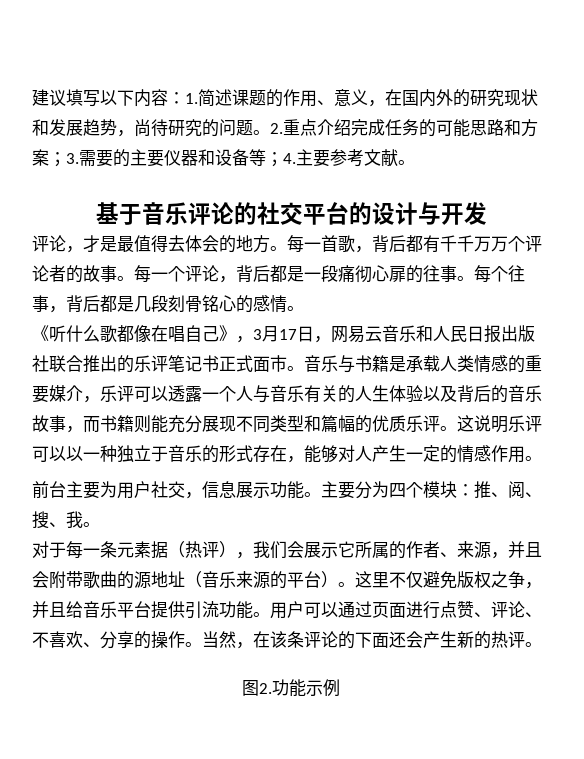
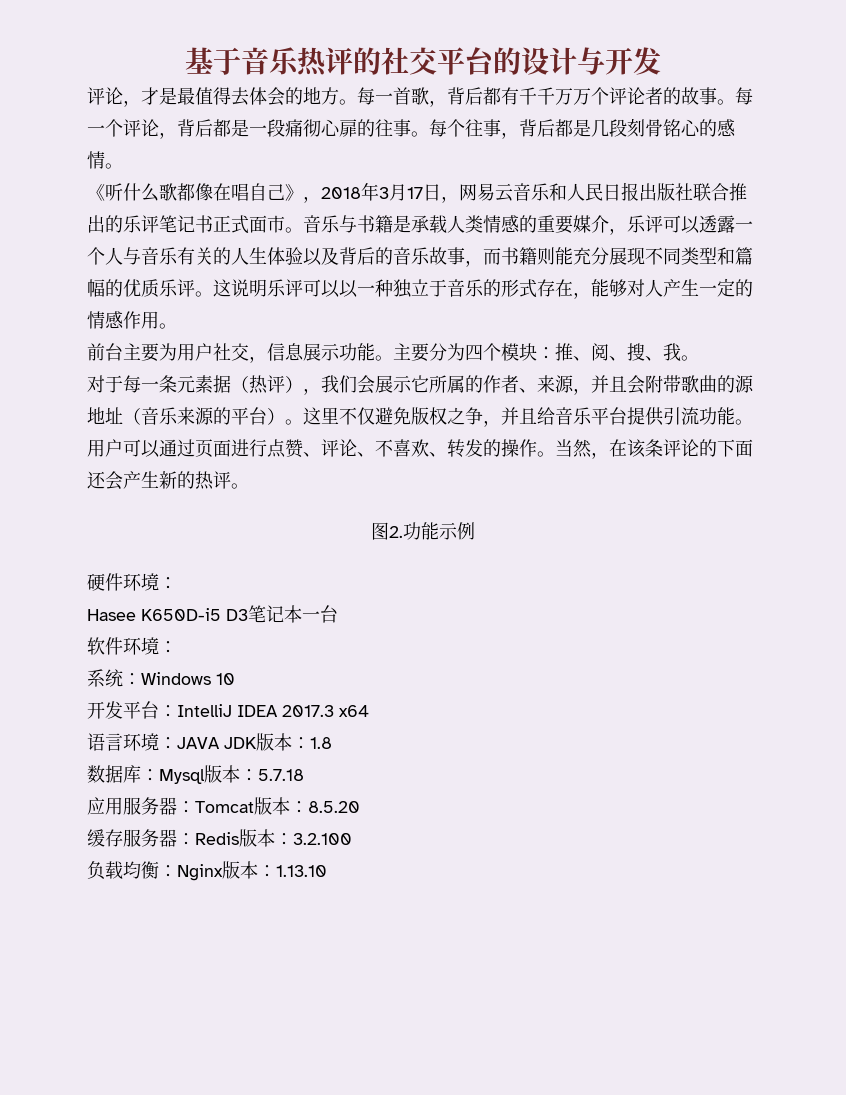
- 建议填写以下内容：1.简述课题的作用、意义，在国内外的研究现状和发展趋势，尚待研究的问题。2.重点介绍完成任务的可能思路和方案；3.需要的主要仪器和设备等；4.主要参考文献。
- 基于音乐评论的社交平台的设计与开发
+ 基于音乐热评的社交平台的设计与开发
- 《听什么歌都像在唱自己》，3月17日，网易云音乐和人民日报出版社联合推出的乐评笔记书正式面市。
+ 《听什么歌都像在唱自己》，2018年3月17日，网易云音乐和人民日报出版社联合推出的乐评笔记书正式面市。
- 用户可以通过页面进行点赞、评论、不喜欢、分享的操作。
+ 用户可以通过页面进行点赞、评论、不喜欢、转发的操作。
+ 硬件环境：
+ Hasee K650D-i5 D3笔记本一台
+ 软件环境：
+ 系统：Windows 10
+ 开发平台：IntelliJ IDEA 2017.3 x64
+ 语言环境：JAVA JDK版本：1.8
+ 数据库：Mysql版本：5.7.18
+ 应用服务器：Tomcat版本：8.5.20
+ 缓存服务器：Redis版本：3.2.100
+ 负载均衡：Nginx版本：1.13.10

